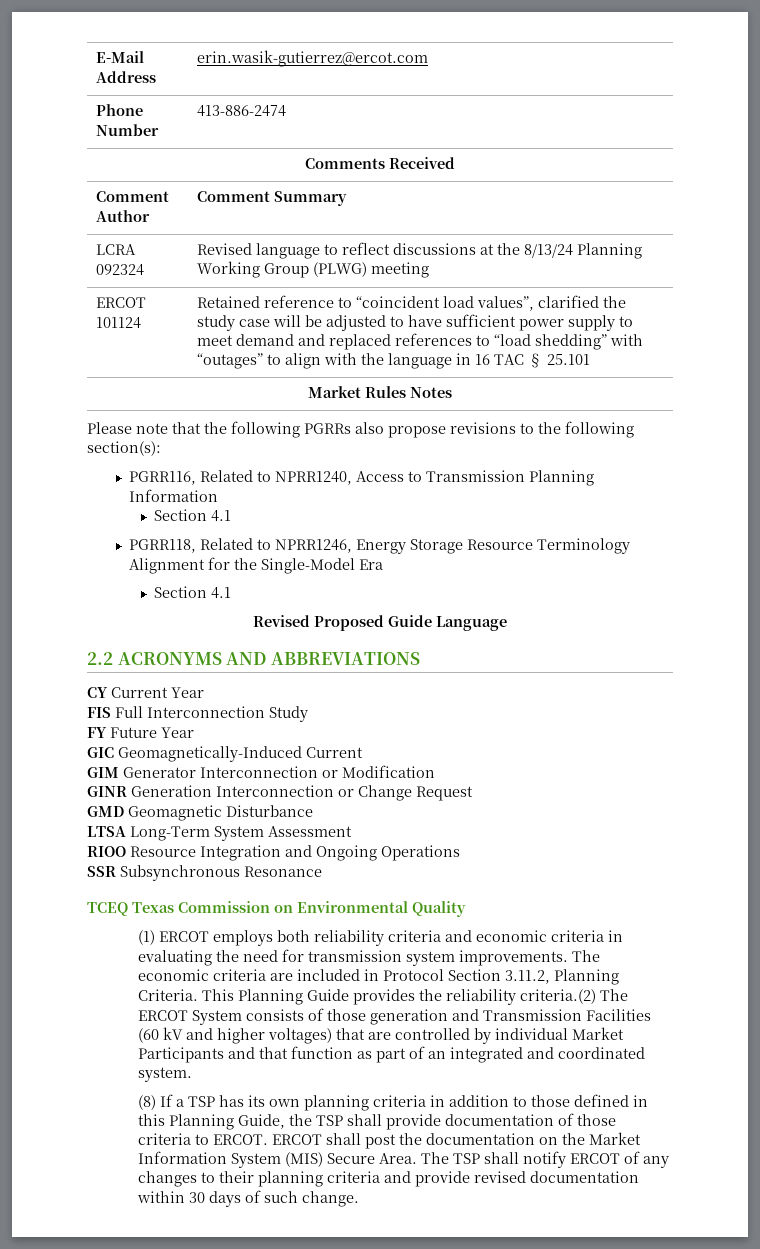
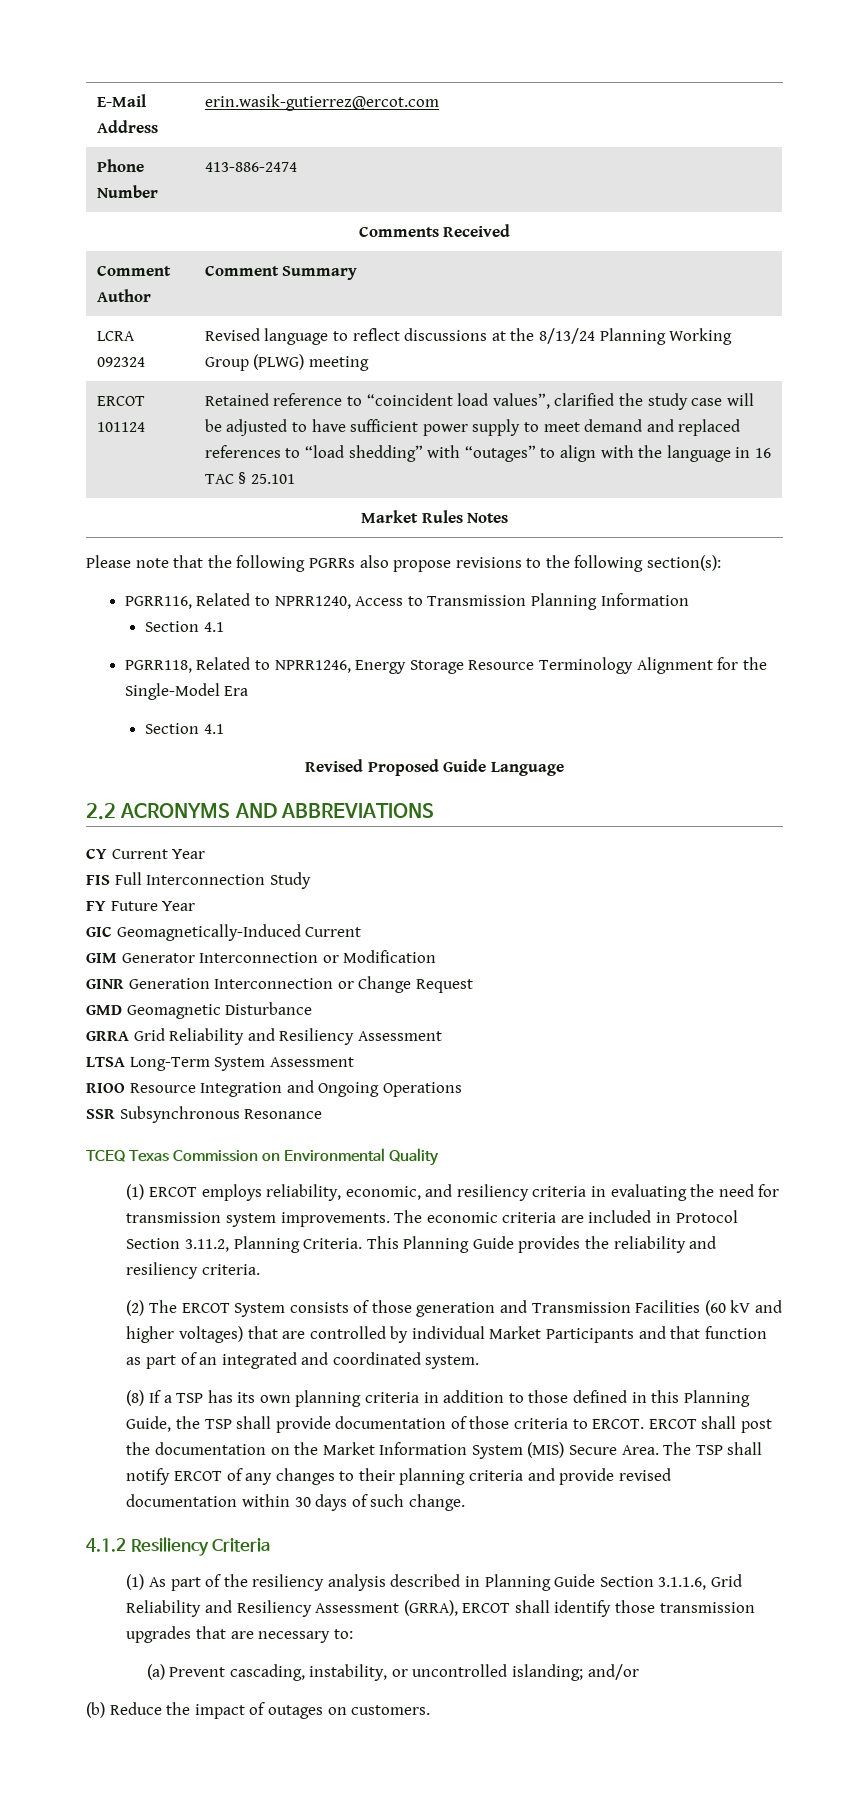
+ GRRA Grid Reliability and Resiliency Assessment
- (1) ERCOT employs both reliability criteria and economic criteria in evaluating the need for transmission system improvements.
+ (1) ERCOT employs reliability, economic, and resiliency criteria in evaluating the need for transmission system improvements.
- This Planning Guide provides the reliability criteria.(2) The ERCOT System consists of those generation and Transmission Facilities (60 kV and higher voltages) that are controlled by individual Market Participants and that function as part of an integrated and coordinated system.
+ This Planning Guide provides the reliability and resiliency criteria.
+ (2) The ERCOT System consists of those generation and Transmission Facilities (60 kV and higher voltages) that are controlled by individual Market Participants and that function as part of an integrated and coordinated system.
+ 4.1.2 Resiliency Criteria
+ (1) As part of the resiliency analysis described in Planning Guide Section 3.1.1.6, Grid Reliability and Resiliency Assessment (GRRA), ERCOT shall identify those transmission upgrades that are necessary to:
+ (a) Prevent cascading, instability, or uncontrolled islanding; and/or
+ (b) Reduce the impact of outages on customers.

